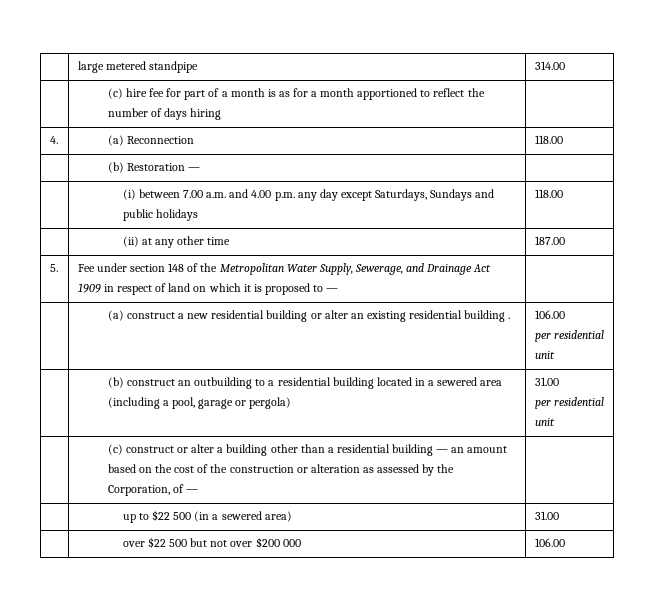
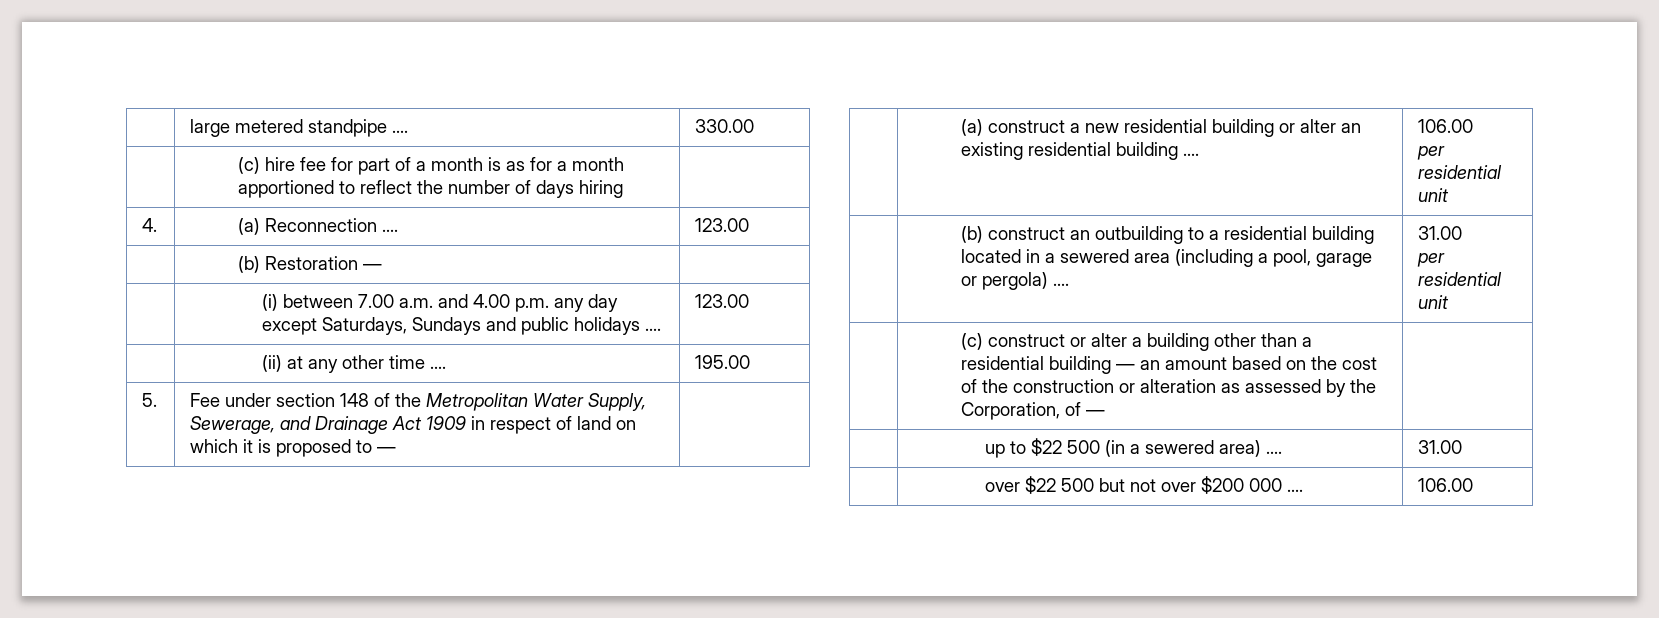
- | large metered standpipe | 314.00
+ | large metered standpipe .... | 330.00
- 4. | (a) Reconnection | 118.00
+ 4. | (a) Reconnection .... | 123.00
- | (i) between 7.00 a.m. and 4.00 p.m. any day except Saturdays, Sundays and public holidays | 118.00
+ | (i) between 7.00 a.m. and 4.00 p.m. any day except Saturdays, Sundays and public holidays .... | 123.00
- | (ii) at any other time | 187.00
+ | (ii) at any other time .... | 195.00
- | (a) construct a new residential building or alter an existing residential building . | 106.00
+ | (a) construct a new residential building or alter an existing residential building .... | 106.00
- | (b) construct an outbuilding to a residential building located in a sewered area (including a pool, garage or pergola) | 31.00
+ | (b) construct an outbuilding to a residential building located in a sewered area (including a pool, garage or pergola) .... | 31.00
- | up to $22 500 (in a sewered area) | 31.00
+ | up to $22 500 (in a sewered area) .... | 31.00
- | over $22 500 but not over $200 000 | 106.00
+ | over $22 500 but not over $200 000 .... | 106.00

